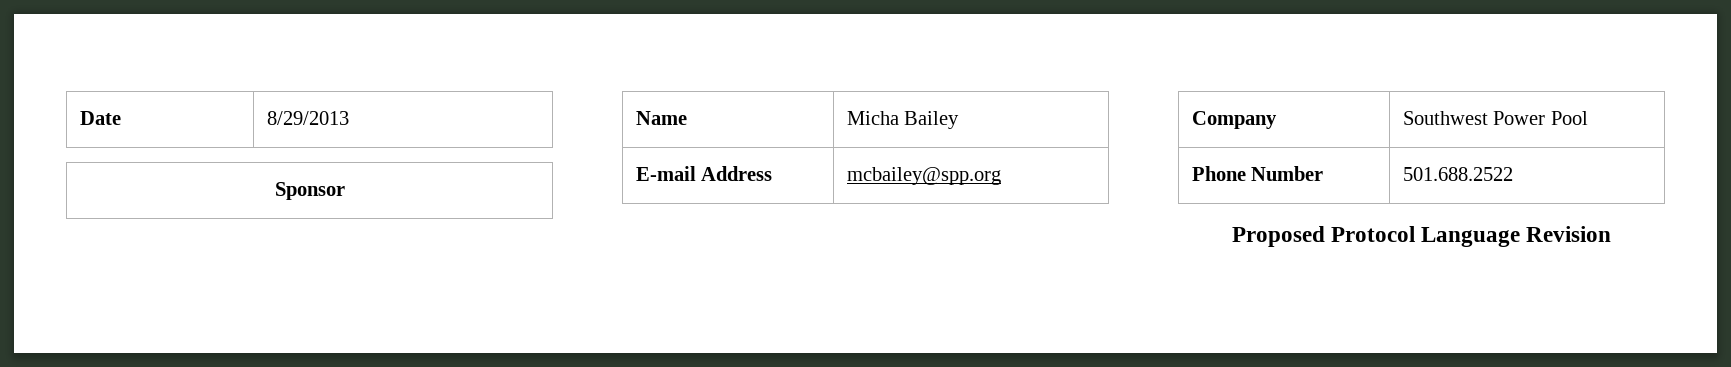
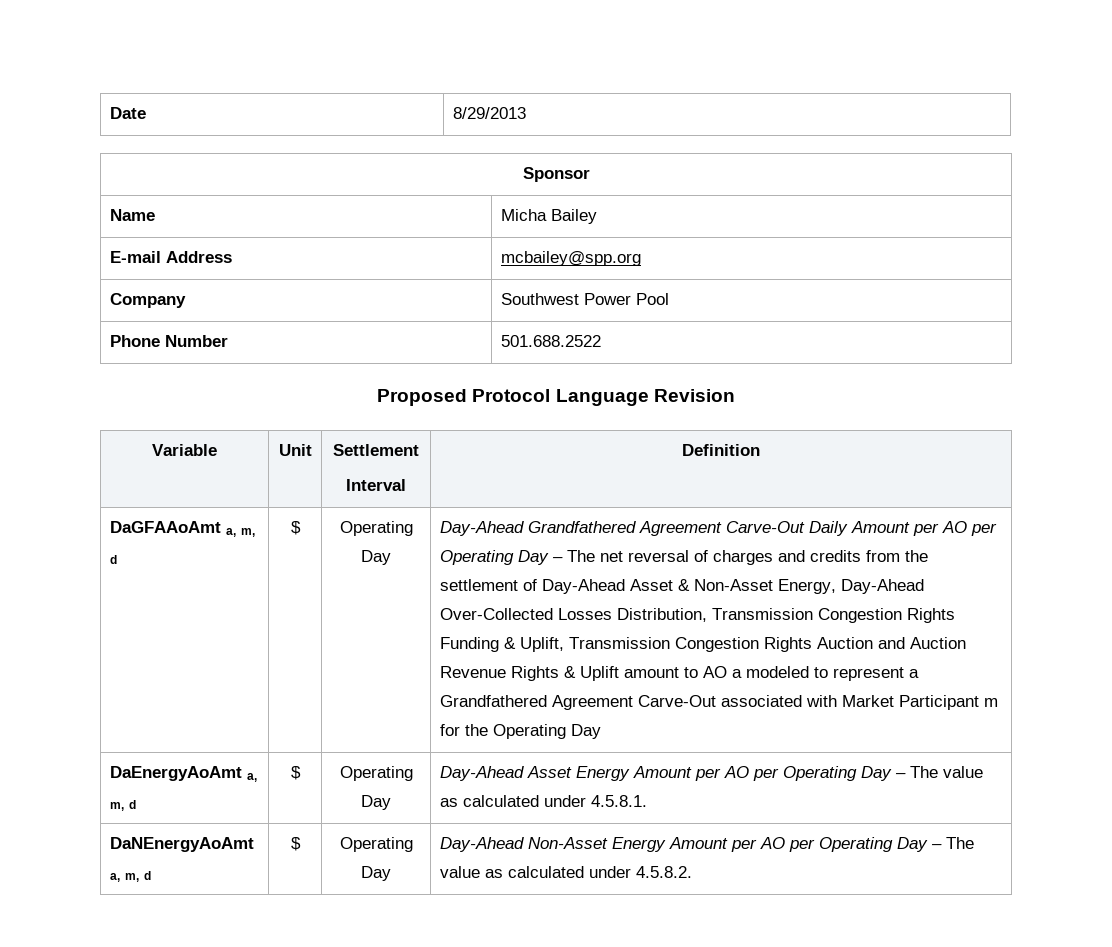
+ Variable | Unit | Settlement
+ Interval | Definition
+ DaGFAAoAmt a, m, d | $ | Operating Day | Day-Ahead Grandfathered Agreement Carve-Out Daily Amount per AO per Operating Day – The net reversal of charges and credits from the settlement of Day-Ahead Asset & Non-Asset Energy, Day-Ahead Over-Collected Losses Distribution, Transmission Congestion Rights Funding & Uplift, Transmission Congestion Rights Auction and Auction Revenue Rights & Uplift amount to AO a modeled to represent a Grandfathered Agreement Carve-Out associated with Market Participant m for the Operating Day
+ DaEnergyAoAmt a, m, d | $ | Operating Day | Day-Ahead Asset Energy Amount per AO per Operating Day – The value as calculated under 4.5.8.1.
+ DaNEnergyAoAmt a, m, d | $ | Operating Day | Day-Ahead Non-Asset Energy Amount per AO per Operating Day – The value as calculated under 4.5.8.2.

